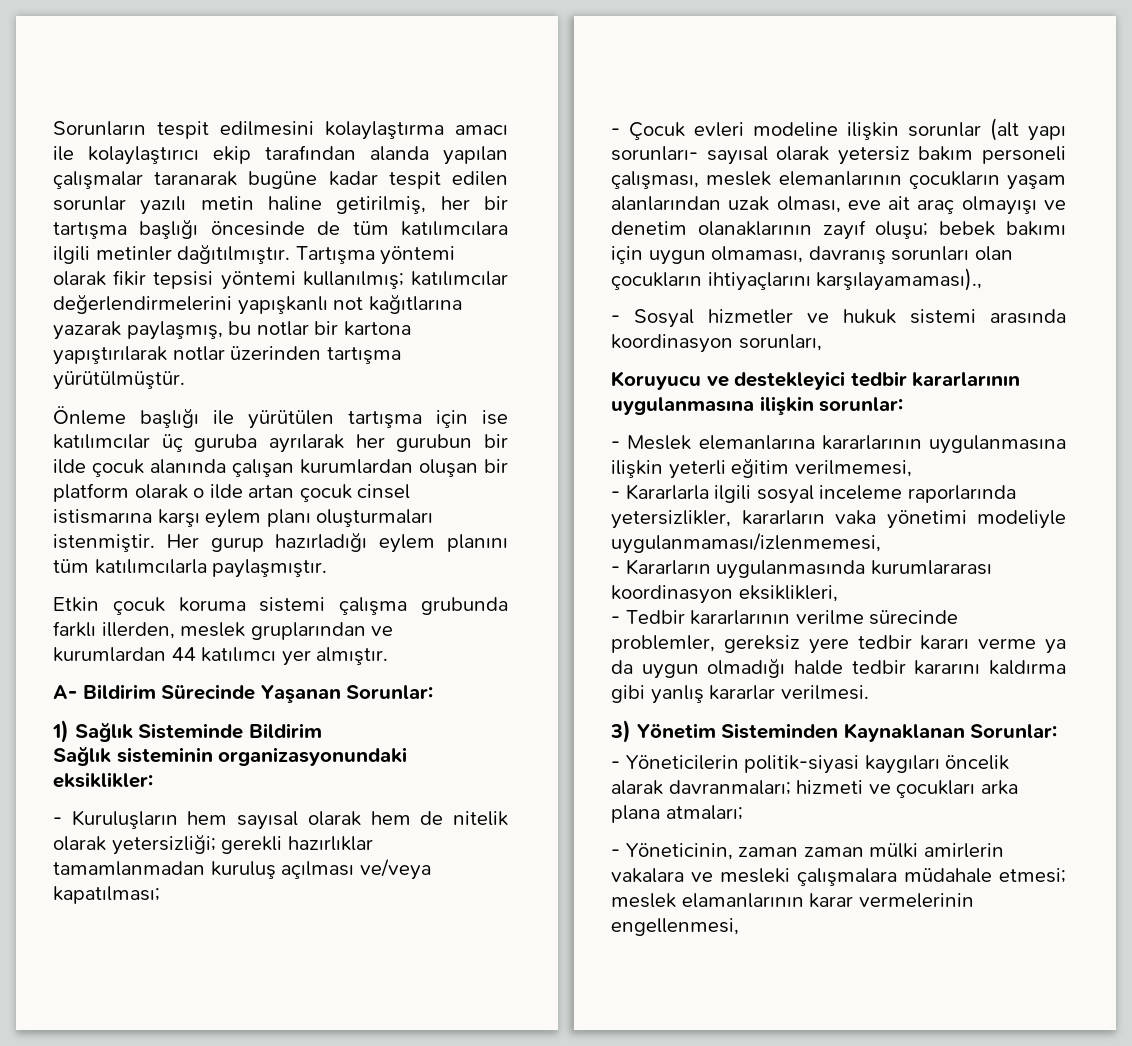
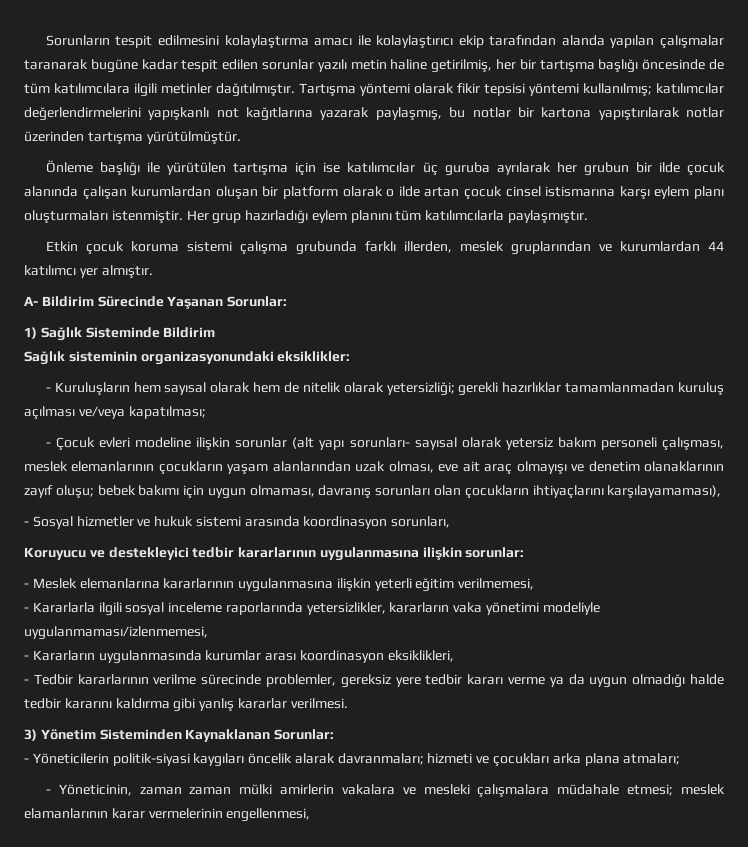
- Önleme başlığı ile yürütülen tartışma için ise katılımcılar üç guruba ayrılarak her gurubun bir ilde çocuk alanında çalışan kurumlardan oluşan bir platform olarak o ilde artan çocuk cinsel istismarına karşı eylem planı oluşturmaları istenmiştir.
+ Önleme başlığı ile yürütülen tartışma için ise katılımcılar üç guruba ayrılarak her grubun bir ilde çocuk alanında çalışan kurumlardan oluşan bir platform olarak o ilde artan çocuk cinsel istismarına karşı eylem planı oluşturmaları istenmiştir.
- Her gurup hazırladığı eylem planını tüm katılımcılarla paylaşmıştır.
+ Her grup hazırladığı eylem planını tüm katılımcılarla paylaşmıştır.
- - Çocuk evleri modeline ilişkin sorunlar (alt yapı sorunları- sayısal olarak yetersiz bakım personeli çalışması, meslek elemanlarının çocukların yaşam alanlarından uzak olması, eve ait araç olmayışı ve denetim olanaklarının zayıf oluşu; bebek bakımı için uygun olmaması, davranış sorunları olan çocukların ihtiyaçlarını karşılayamaması).,
+ - Çocuk evleri modeline ilişkin sorunlar (alt yapı sorunları- sayısal olarak yetersiz bakım personeli çalışması, meslek elemanlarının çocukların yaşam alanlarından uzak olması, eve ait araç olmayışı ve denetim olanaklarının zayıf oluşu; bebek bakımı için uygun olmaması, davranış sorunları olan çocukların ihtiyaçlarını karşılayamaması),
- - Kararların uygulanmasında kurumlararası koordinasyon eksiklikleri,
+ - Kararların uygulanmasında kurumlar arası koordinasyon eksiklikleri,

